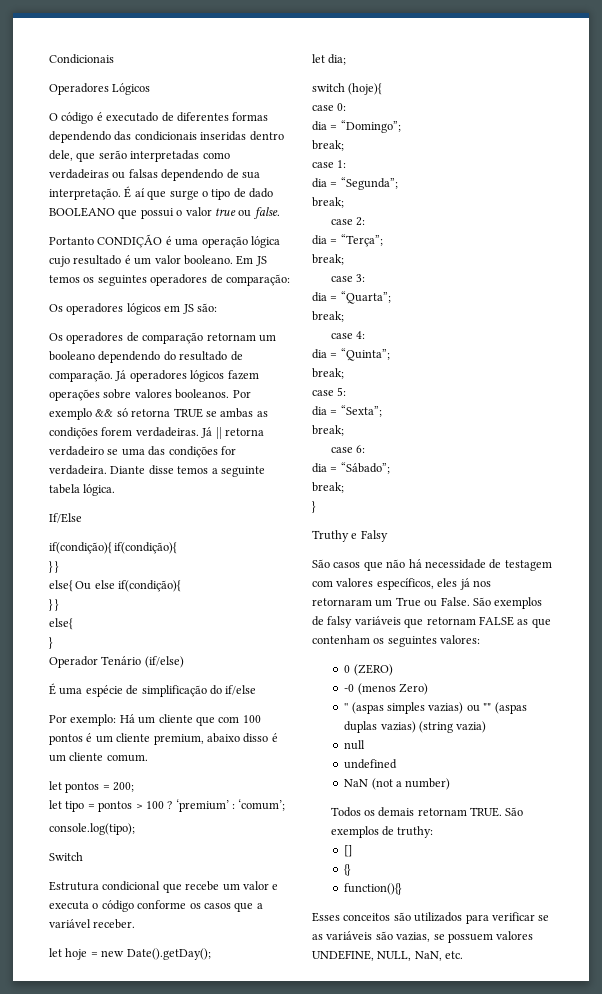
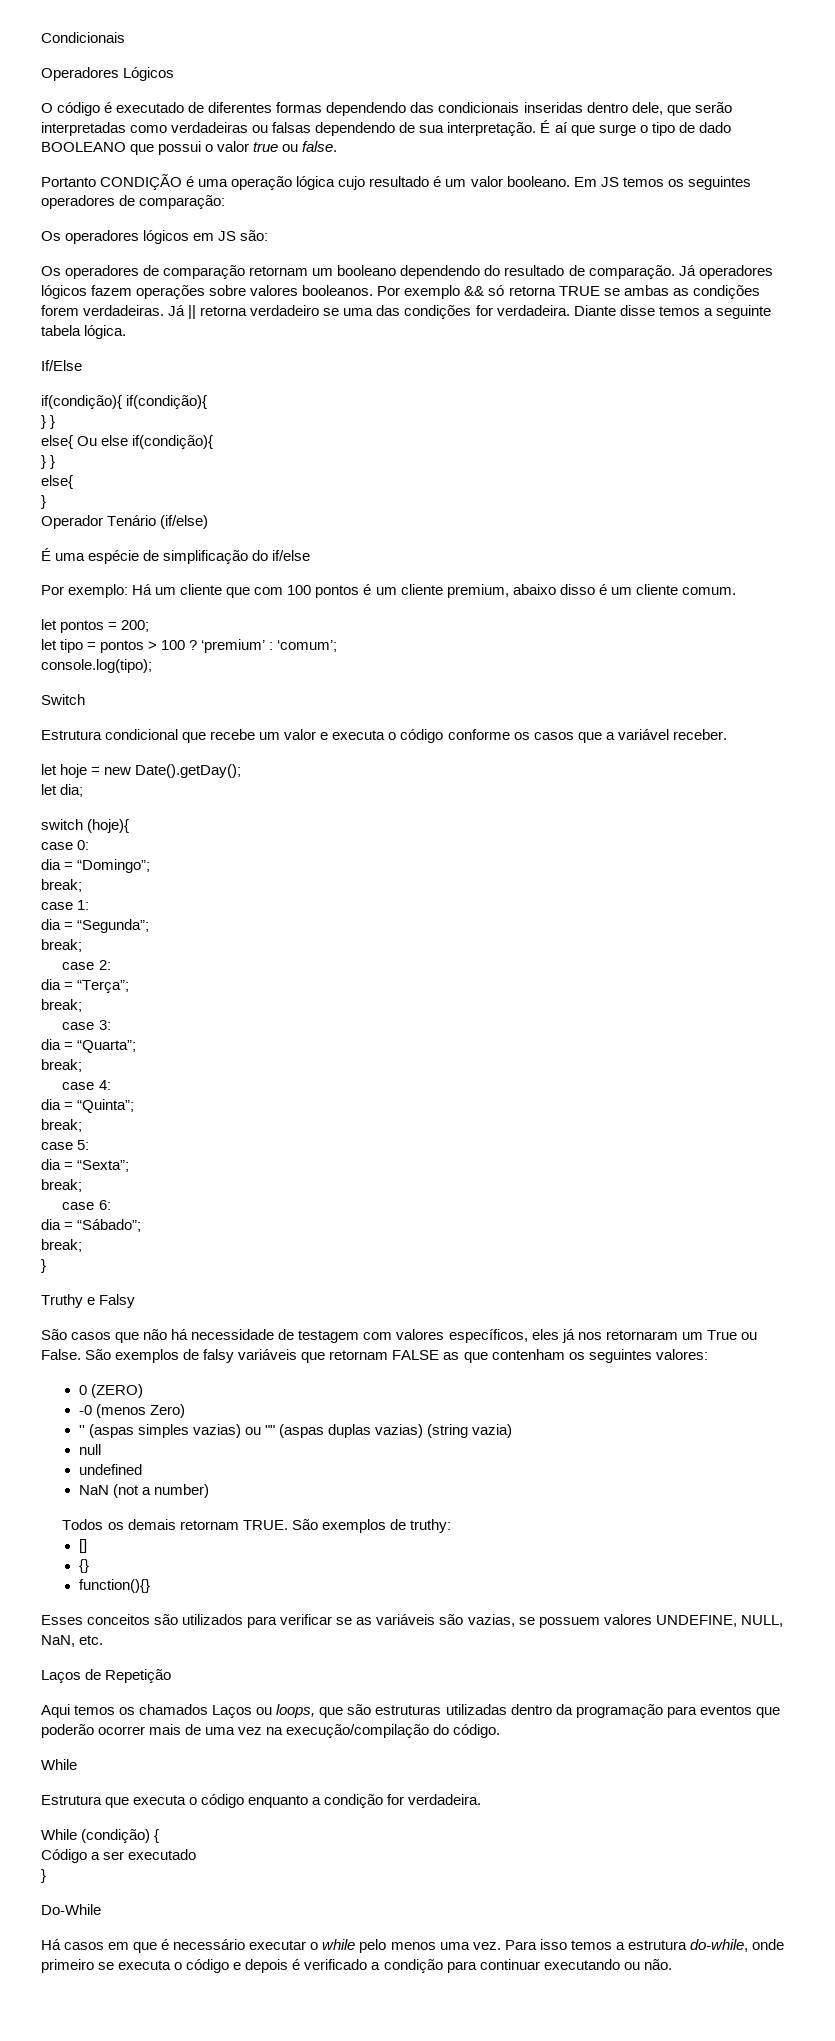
+ Laços de Repetição
+ Aqui temos os chamados Laços ou loops, que são estruturas utilizadas dentro da programação para eventos que poderão ocorrer mais de uma vez na execução/compilação do código.
+ While
+ Estrutura que executa o código enquanto a condição for verdadeira.
+ While (condição) {
+ Código a ser executado
+ }
+ Do-While
+ Há casos em que é necessário executar o while pelo menos uma vez. Para isso temos a estrutura do-while, onde primeiro se executa o código e depois é verificado a condição para continuar executando ou não.

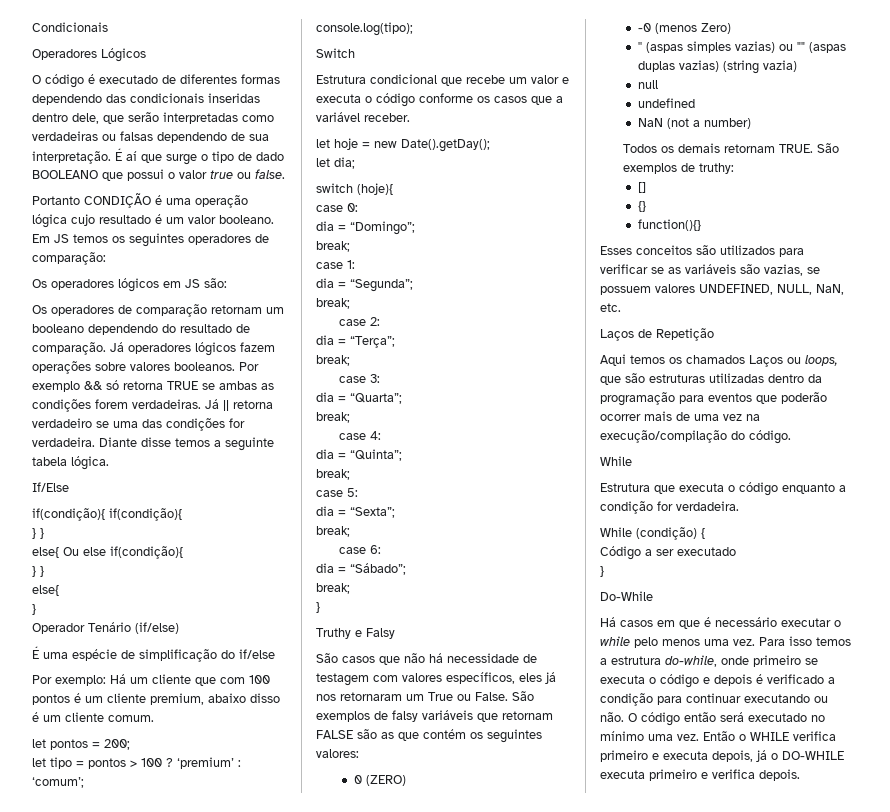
- São exemplos de falsy variáveis que retornam FALSE as que contenham os seguintes valores:
+ São exemplos de falsy variáveis que retornam FALSE são as que contém os seguintes valores:
- Esses conceitos são utilizados para verificar se as variáveis são vazias, se possuem valores UNDEFINE, NULL, NaN, etc.
+ Esses conceitos são utilizados para verificar se as variáveis são vazias, se possuem valores UNDEFINED, NULL, NaN, etc.
+ O código então será executado no mínimo uma vez. Então o WHILE verifica primeiro e executa depois, já o DO-WHILE executa primeiro e verifica depois.

